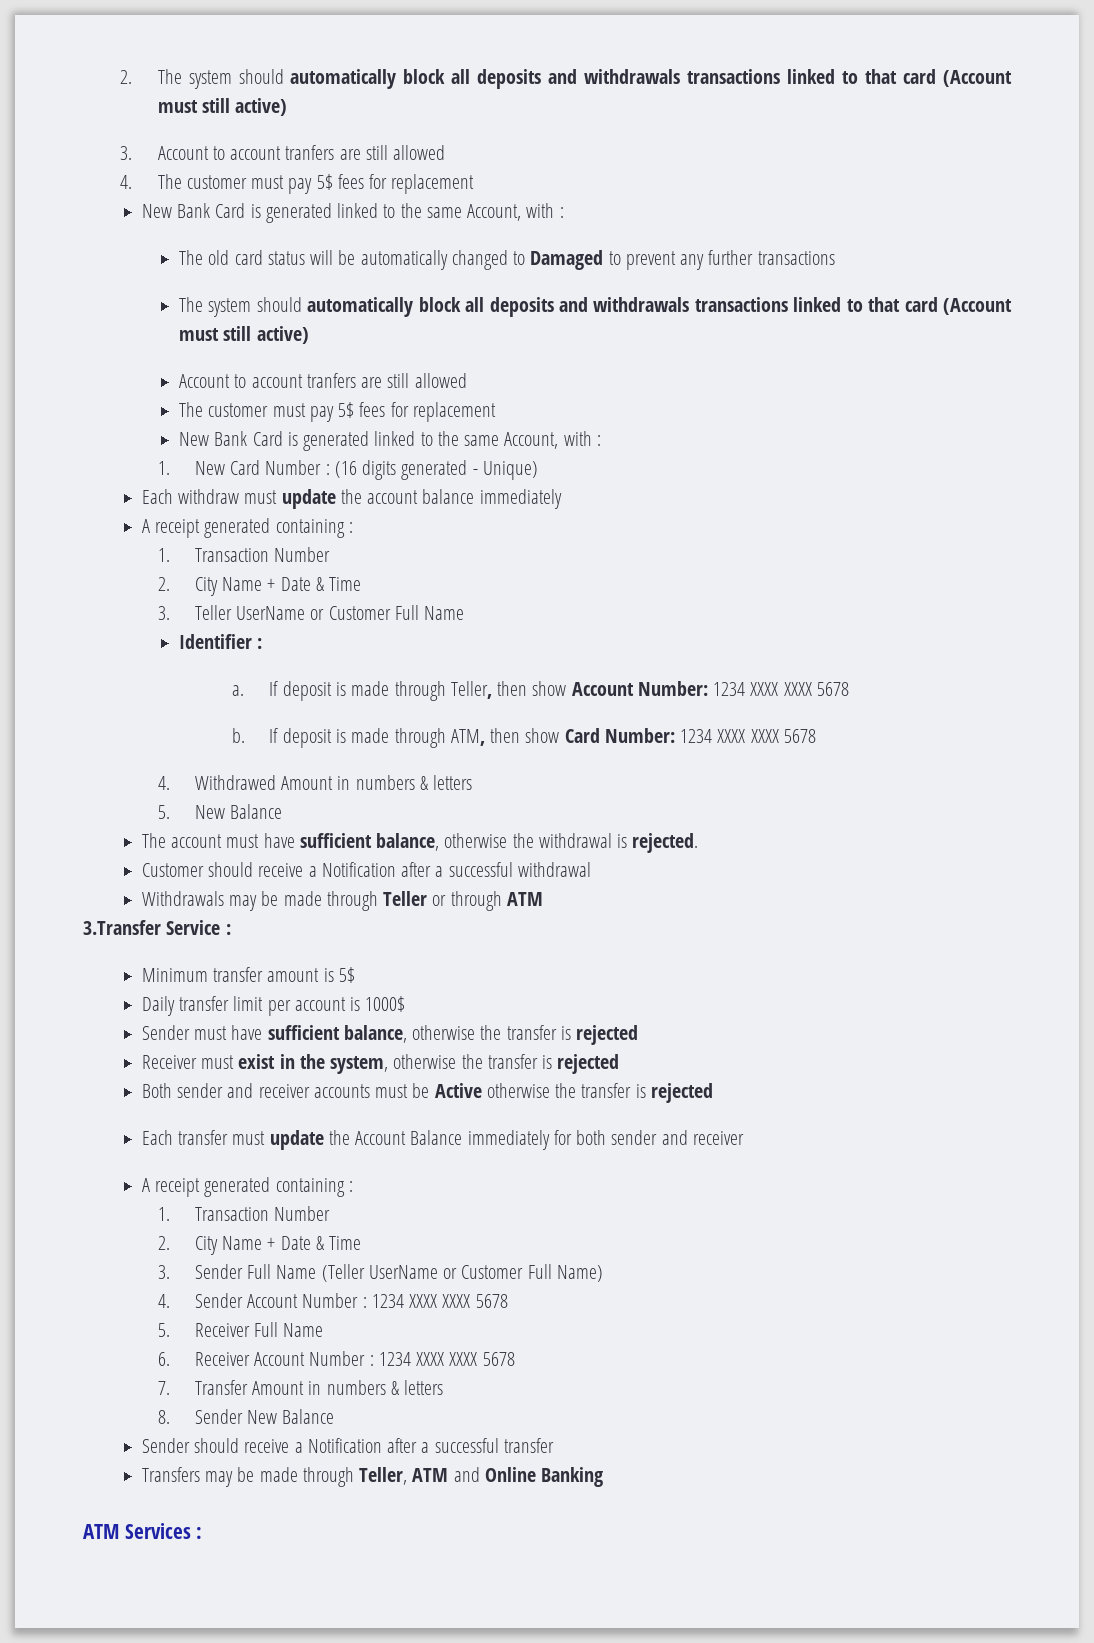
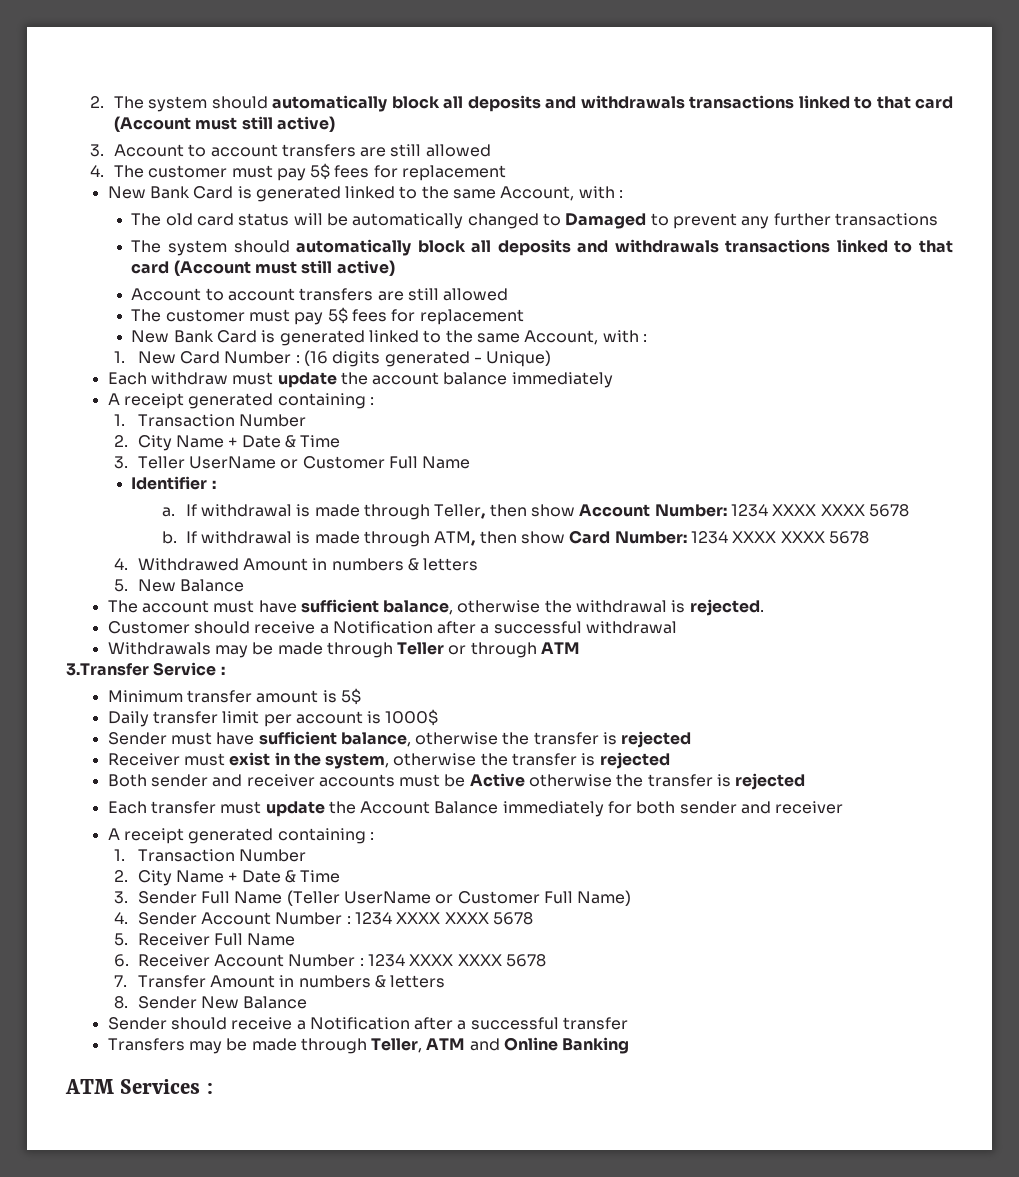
- 3. Account to account tranfers are still allowed
+ 3. Account to account transfers are still allowed
  The old card status will be automatically changed to Damaged to prevent any further transactions
  The system should automatically block all deposits and withdrawals transactions linked to that card (Account must still active)
- Account to account tranfers are still allowed
+ Account to account transfers are still allowed
- If deposit is made through Teller, then show Account Number: 1234 XXXX XXXX 5678
+ If withdrawal is made through Teller, then show Account Number: 1234 XXXX XXXX 5678
- If deposit is made through ATM, then show Card Number: 1234 XXXX XXXX 5678
+ If withdrawal is made through ATM, then show Card Number: 1234 XXXX XXXX 5678

